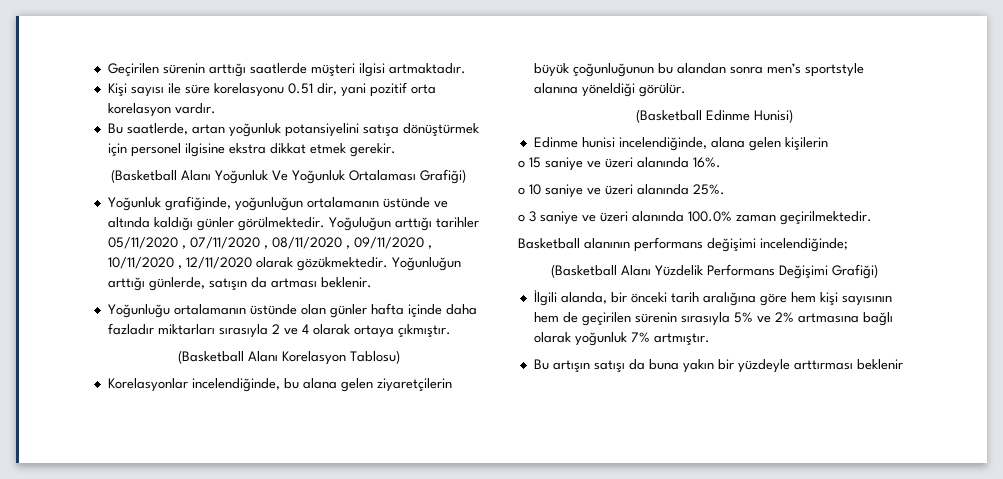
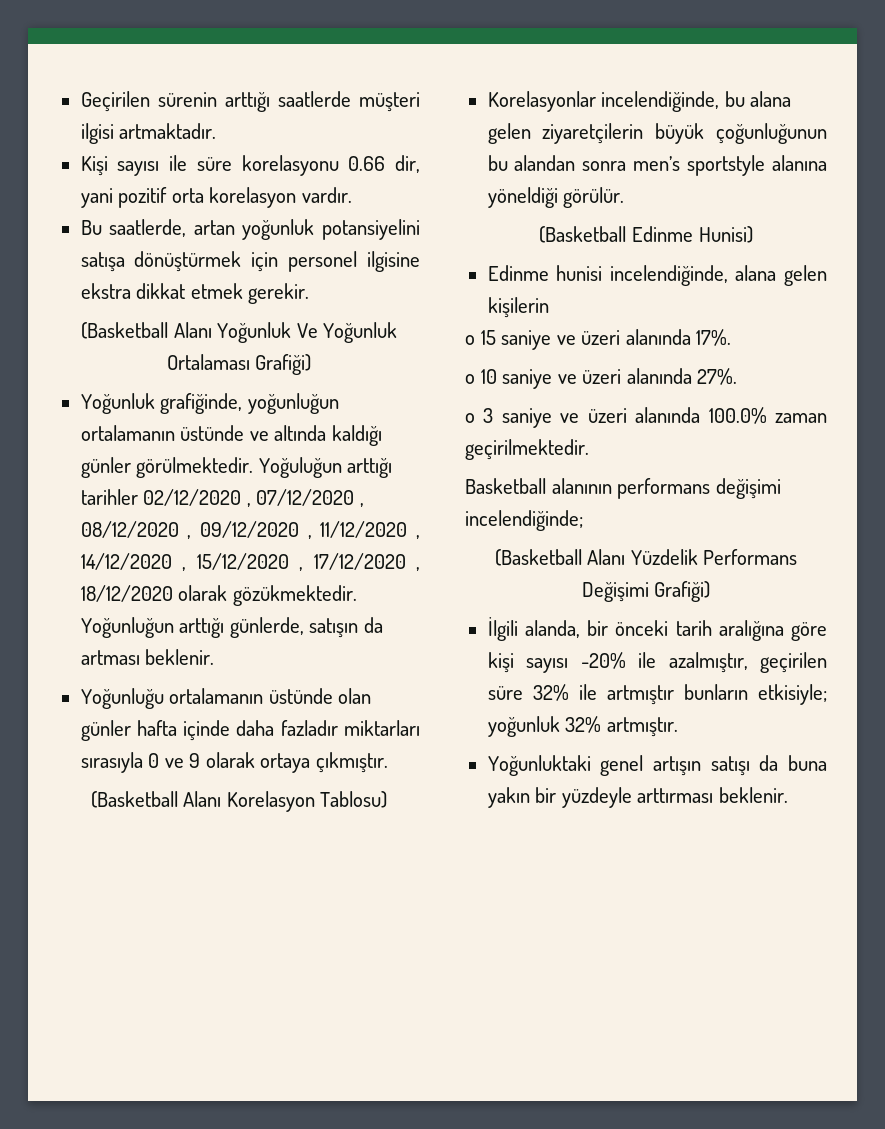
- Kişi sayısı ile süre korelasyonu 0.51 dir, yani pozitif orta korelasyon vardır.
+ Kişi sayısı ile süre korelasyonu 0.66 dir, yani pozitif orta korelasyon vardır.
- Yoğuluğun arttığı tarihler 05/11/2020 , 07/11/2020 , 08/11/2020 , 09/11/2020 , 10/11/2020 , 12/11/2020 olarak gözükmektedir.
+ Yoğuluğun arttığı tarihler 02/12/2020 , 07/12/2020 , 08/12/2020 , 09/12/2020 , 11/12/2020 , 14/12/2020 , 15/12/2020 , 17/12/2020 , 18/12/2020 olarak gözükmektedir.
- Yoğunluğu ortalamanın üstünde olan günler hafta içinde daha fazladır miktarları sırasıyla 2 ve 4 olarak ortaya çıkmıştır.
+ Yoğunluğu ortalamanın üstünde olan günler hafta içinde daha fazladır miktarları sırasıyla 0 ve 9 olarak ortaya çıkmıştır.
- o 15 saniye ve üzeri alanında 16%.
+ o 15 saniye ve üzeri alanında 17%.
- o 10 saniye ve üzeri alanında 25%.
+ o 10 saniye ve üzeri alanında 27%.
- İlgili alanda, bir önceki tarih aralığına göre hem kişi sayısının hem de geçirilen sürenin sırasıyla 5% ve 2% artmasına bağlı olarak yoğunluk 7% artmıştır.
+ İlgili alanda, bir önceki tarih aralığına göre kişi sayısı -20% ile azalmıştır, geçirilen süre 32% ile artmıştır bunların etkisiyle; yoğunluk 32% artmıştır.
- Bu artışın satışı da buna yakın bir yüzdeyle arttırması beklenir
+ Yoğunluktaki genel artışın satışı da buna yakın bir yüzdeyle arttırması beklenir.

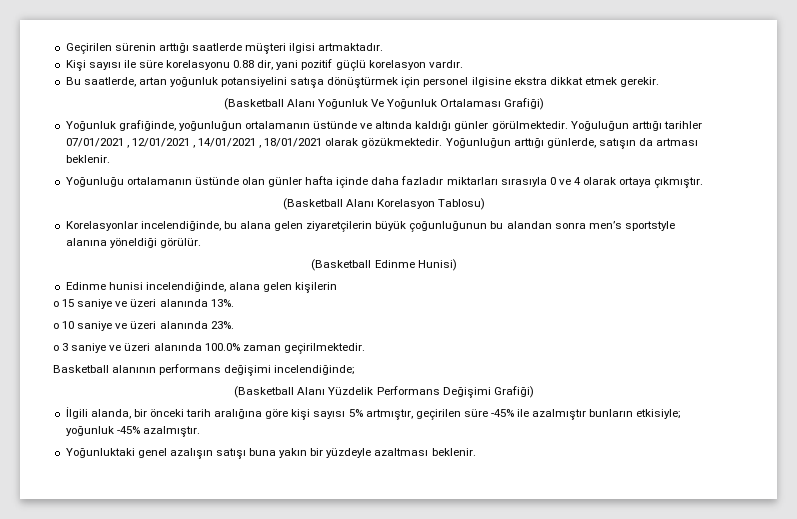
- Kişi sayısı ile süre korelasyonu 0.66 dir, yani pozitif orta korelasyon vardır.
+ Kişi sayısı ile süre korelasyonu 0.88 dir, yani pozitif güçlü korelasyon vardır.
- Yoğuluğun arttığı tarihler 02/12/2020 , 07/12/2020 , 08/12/2020 , 09/12/2020 , 11/12/2020 , 14/12/2020 , 15/12/2020 , 17/12/2020 , 18/12/2020 olarak gözükmektedir.
+ Yoğuluğun arttığı tarihler 07/01/2021 , 12/01/2021 , 14/01/2021 , 18/01/2021 olarak gözükmektedir.
- Yoğunluğu ortalamanın üstünde olan günler hafta içinde daha fazladır miktarları sırasıyla 0 ve 9 olarak ortaya çıkmıştır.
+ Yoğunluğu ortalamanın üstünde olan günler hafta içinde daha fazladır miktarları sırasıyla 0 ve 4 olarak ortaya çıkmıştır.
- o 15 saniye ve üzeri alanında 17%.
+ o 15 saniye ve üzeri alanında 13%.
- o 10 saniye ve üzeri alanında 27%.
+ o 10 saniye ve üzeri alanında 23%.
- İlgili alanda, bir önceki tarih aralığına göre kişi sayısı -20% ile azalmıştır, geçirilen süre 32% ile artmıştır bunların etkisiyle; yoğunluk 32% artmıştır.
+ İlgili alanda, bir önceki tarih aralığına göre kişi sayısı 5% artmıştır, geçirilen süre -45% ile azalmıştır bunların etkisiyle; yoğunluk -45% azalmıştır.
- Yoğunluktaki genel artışın satışı da buna yakın bir yüzdeyle arttırması beklenir.
+ Yoğunluktaki genel azalışın satışı buna yakın bir yüzdeyle azaltması beklenir.

